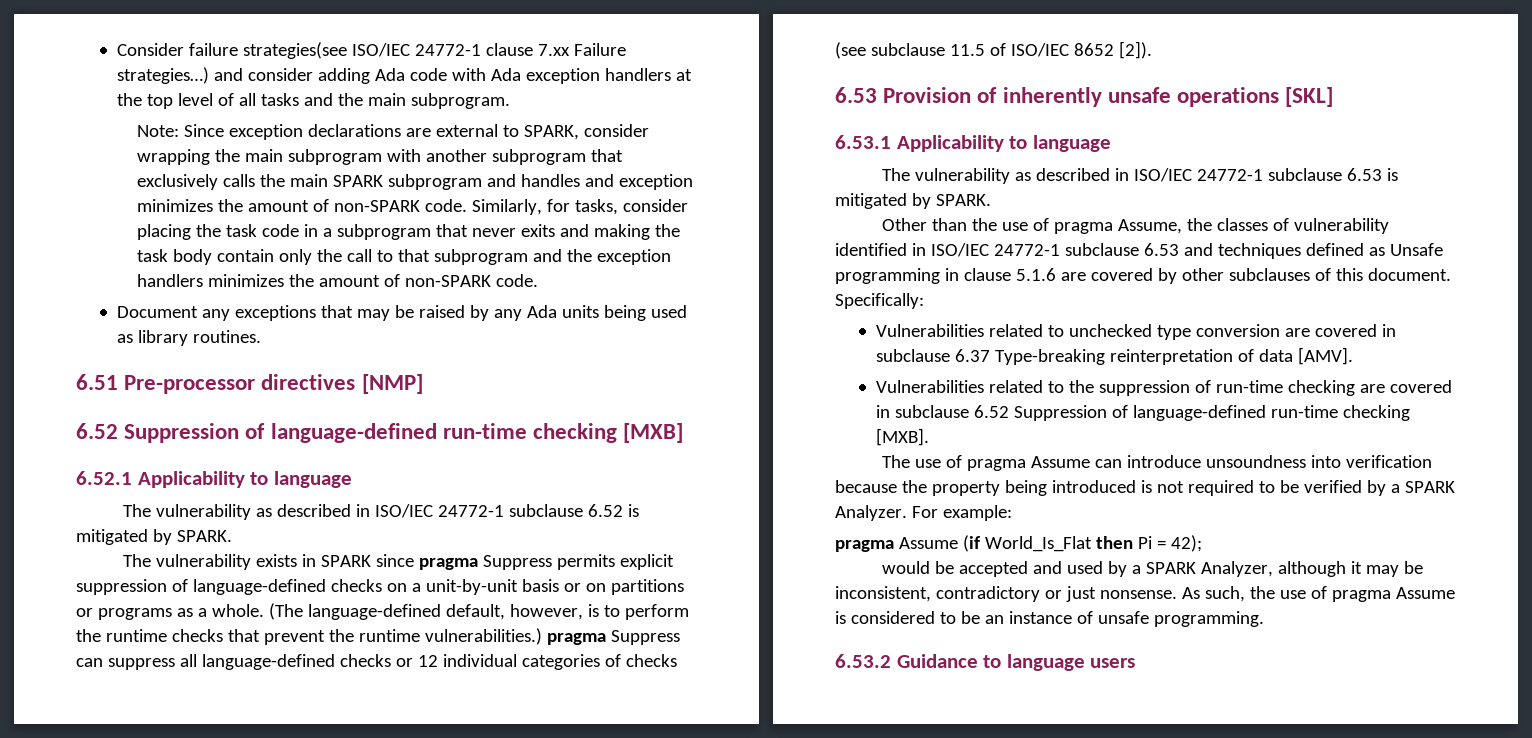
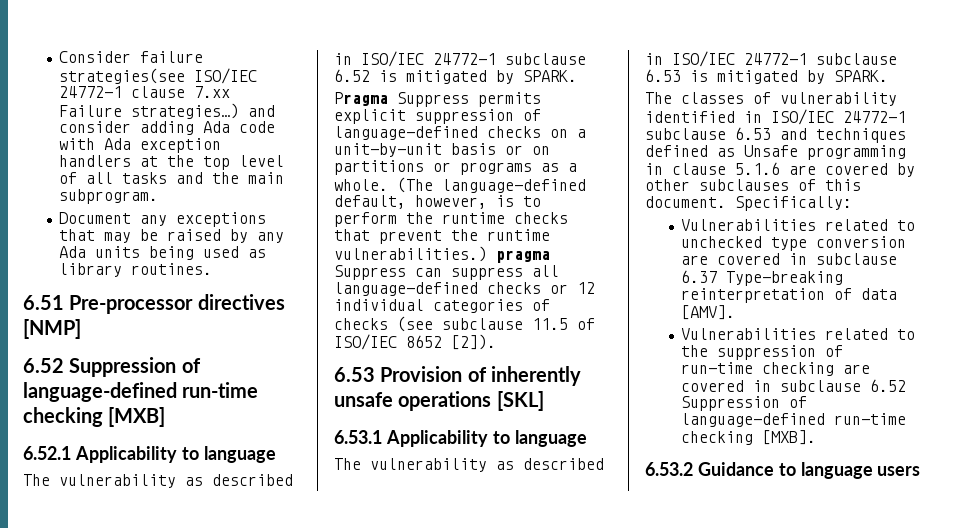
- Note: Since exception declarations are external to SPARK, consider wrapping the main subprogram with another subprogram that exclusively calls the main SPARK subprogram and handles and exception minimizes the amount of non-SPARK code. Similarly, for tasks, consider placing the task code in a subprogram that never exits and making the task body contain only the call to that subprogram and the exception handlers minimizes the amount of non-SPARK code.
- The vulnerability exists in SPARK since pragma Suppress permits explicit suppression of language-defined checks on a unit-by-unit basis or on partitions or programs as a whole.
+ Pragma Suppress permits explicit suppression of language-defined checks on a unit-by-unit basis or on partitions or programs as a whole.
- Other than the use of pragma Assume, the classes of vulnerability identified in ISO/IEC 24772-1 subclause 6.53 and techniques defined as Unsafe programming in clause 5.1.6 are covered by other subclauses of this document.
+ The classes of vulnerability identified in ISO/IEC 24772-1 subclause 6.53 and techniques defined as Unsafe programming in clause 5.1.6 are covered by other subclauses of this document.
- The use of pragma Assume can introduce unsoundness into verification because the property being introduced is not required to be verified by a SPARK Analyzer. For example:
- pragma Assume (if World_Is_Flat then Pi = 42);
- would be accepted and used by a SPARK Analyzer, although it may be inconsistent, contradictory or just nonsense. As such, the use of pragma Assume is considered to be an instance of unsafe programming.

